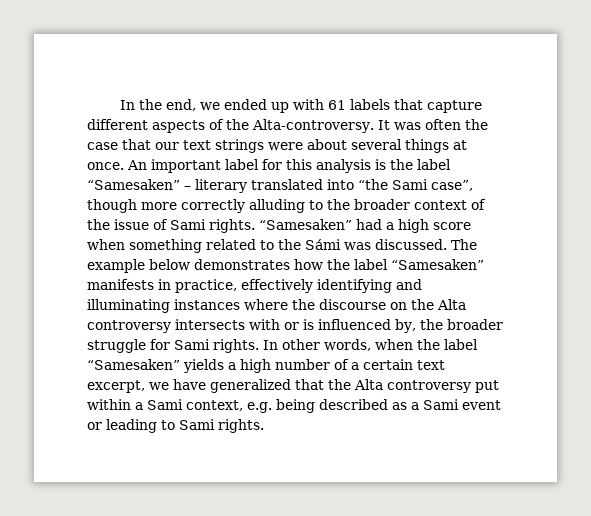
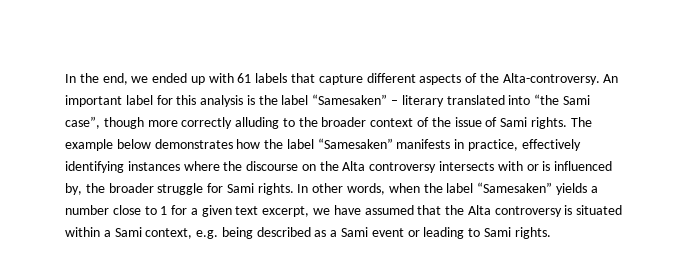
- It was often the case that our text strings were about several things at once.
- “Samesaken” had a high score when something related to the Sámi was discussed.
- The example below demonstrates how the label “Samesaken” manifests in practice, effectively identifying and illuminating instances where the discourse on the Alta controversy intersects with or is influenced by, the broader struggle for Sami rights.
+ The example below demonstrates how the label “Samesaken” manifests in practice, effectively identifying instances where the discourse on the Alta controversy intersects with or is influenced by, the broader struggle for Sami rights.
- In other words, when the label “Samesaken” yields a high number of a certain text excerpt, we have generalized that the Alta controversy put within a Sami context, e.g. being described as a Sami event or leading to Sami rights.
+ In other words, when the label “Samesaken” yields a number close to 1 for a given text excerpt, we have assumed that the Alta controversy is situated within a Sami context, e.g. being described as a Sami event or leading to Sami rights.

